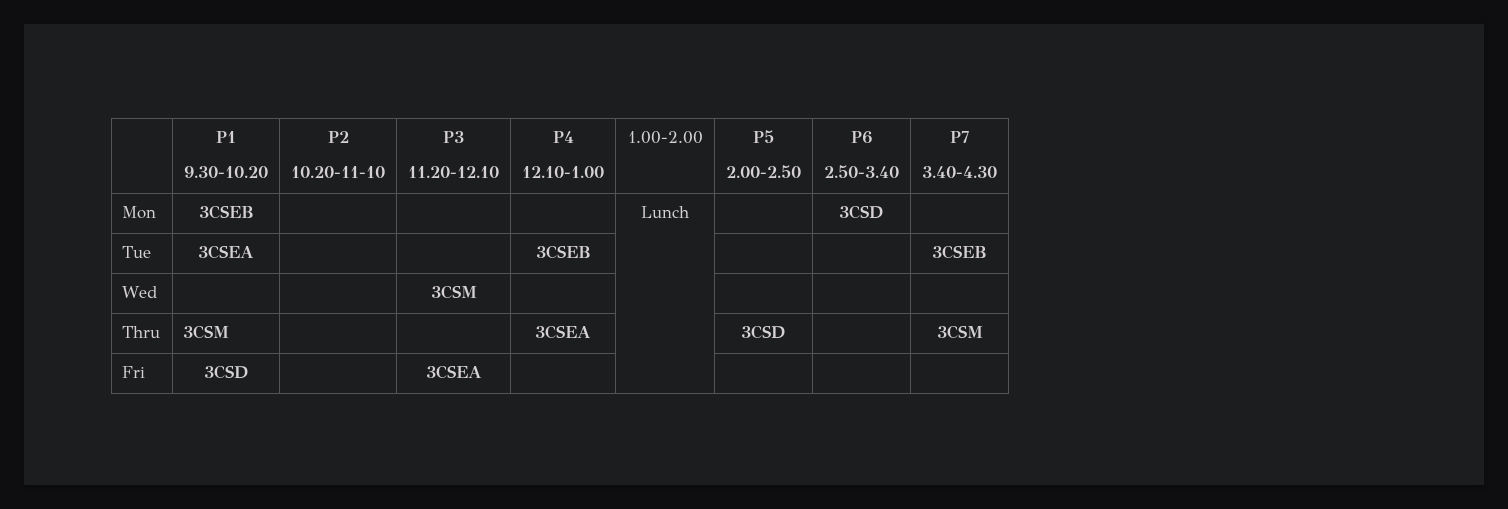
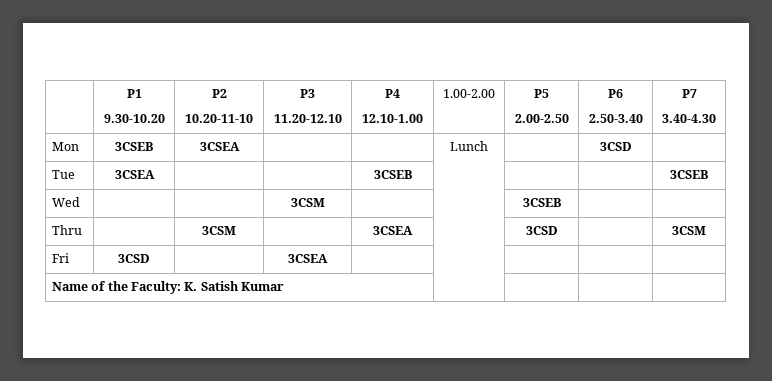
- Mon | 3CSEB | | | | Lunch | | 3CSD |
+ Mon | 3CSEB | 3CSEA | | | Lunch | | 3CSD |
- Wed | | | 3CSM | | | | |
+ Wed | | | 3CSM | | | 3CSEB | |
- Thru | 3CSM | | | 3CSEA | | 3CSD | | 3CSM
+ Thru | | 3CSM | | 3CSEA | | 3CSD | | 3CSM
+ Name of the Faculty: K. Satish Kumar | | | |

